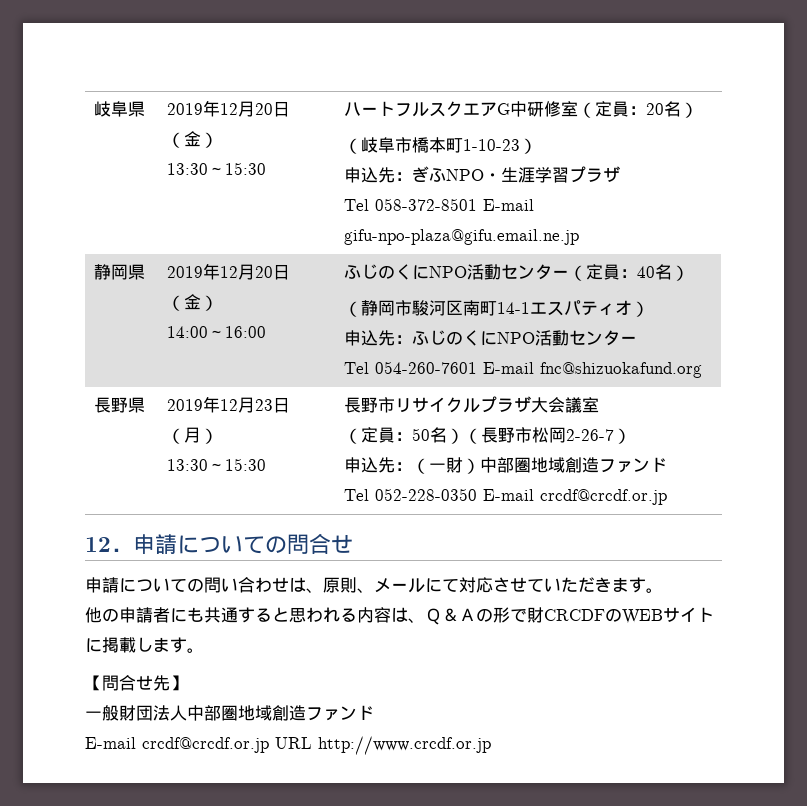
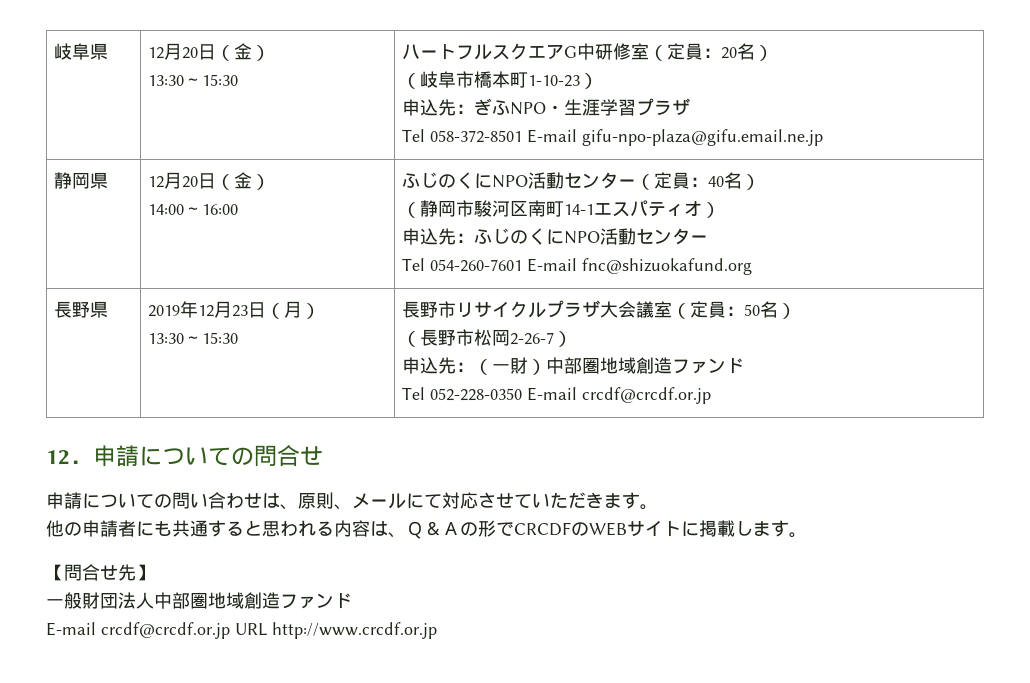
- 岐阜県 | 2019年12月20日（金）
+ 岐阜県 | 12月20日（金）
- 静岡県 | 2019年12月20日（金）
+ 静岡県 | 12月20日（金）
  長野県 | 2019年12月23日（月）
- 13:30～15:30 | 長野市リサイクルプラザ大会議室
- （定員：50名）（長野市松岡2-26-7）
+ 13:30～15:30 | 長野市リサイクルプラザ大会議室（定員：50名）
+ （長野市松岡2-26-7）
- 他の申請者にも共通すると思われる内容は、Ｑ＆Ａの形で財CRCDFのWEBサイトに掲載します。
+ 他の申請者にも共通すると思われる内容は、Ｑ＆Ａの形でCRCDFのWEBサイトに掲載します。

